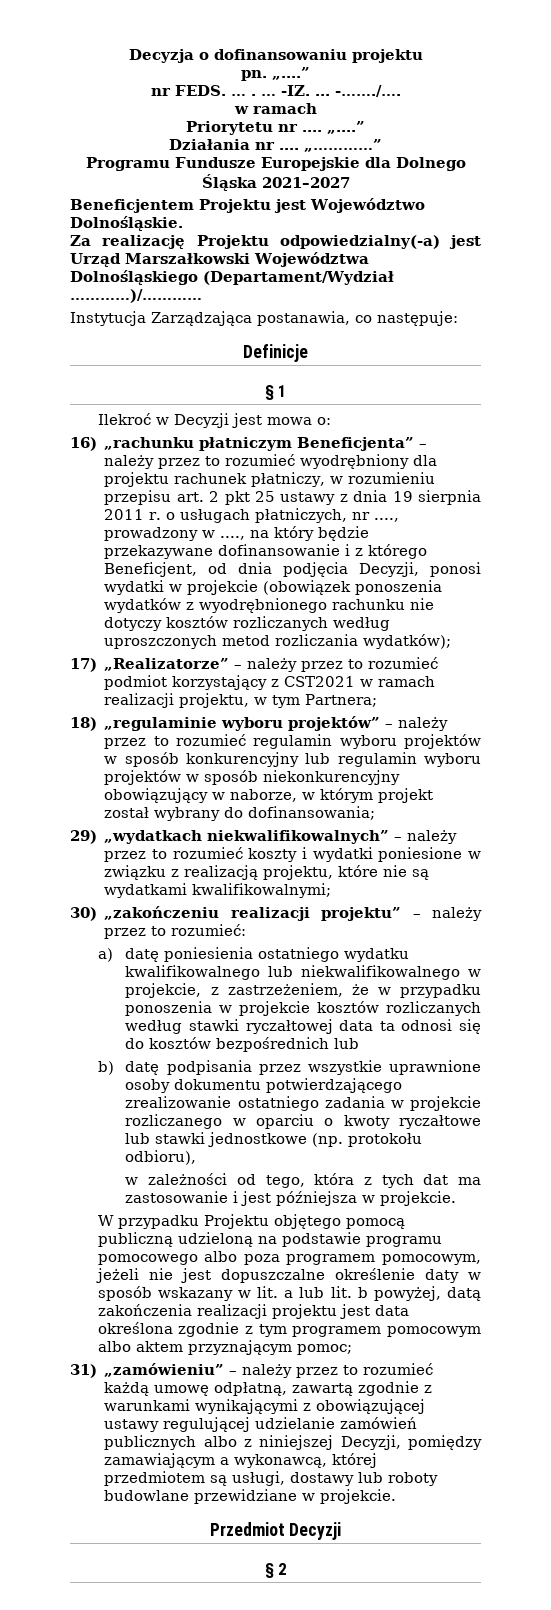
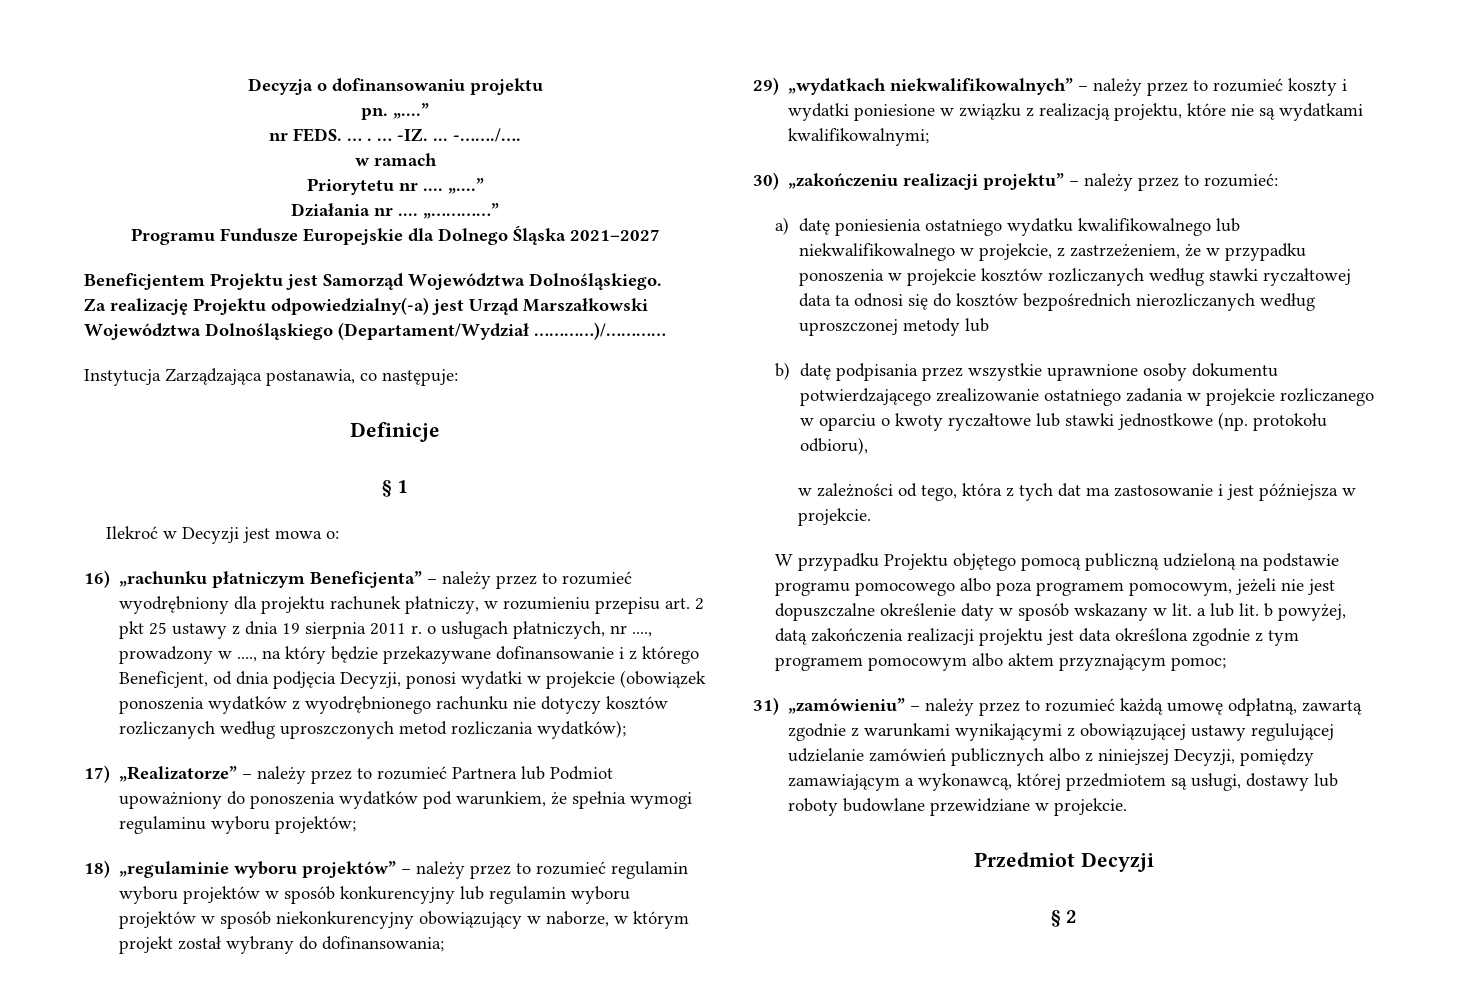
- Beneficjentem Projektu jest Województwo Dolnośląskie.
+ Beneficjentem Projektu jest Samorząd Województwa Dolnośląskiego.
- 17) „Realizatorze” – należy przez to rozumieć podmiot korzystający z CST2021 w ramach realizacji projektu, w tym Partnera;
+ 17) „Realizatorze” – należy przez to rozumieć Partnera lub Podmiot upoważniony do ponoszenia wydatków pod warunkiem, że spełnia wymogi regulaminu wyboru projektów;
- a) datę poniesienia ostatniego wydatku kwalifikowalnego lub niekwalifikowalnego w projekcie, z zastrzeżeniem, że w przypadku ponoszenia w projekcie kosztów rozliczanych według stawki ryczałtowej data ta odnosi się do kosztów bezpośrednich lub
+ a) datę poniesienia ostatniego wydatku kwalifikowalnego lub niekwalifikowalnego w projekcie, z zastrzeżeniem, że w przypadku ponoszenia w projekcie kosztów rozliczanych według stawki ryczałtowej data ta odnosi się do kosztów bezpośrednich nierozliczanych według uproszczonej metody lub

